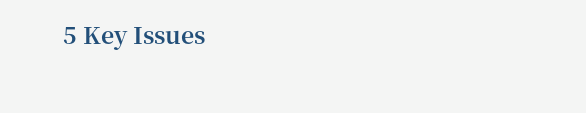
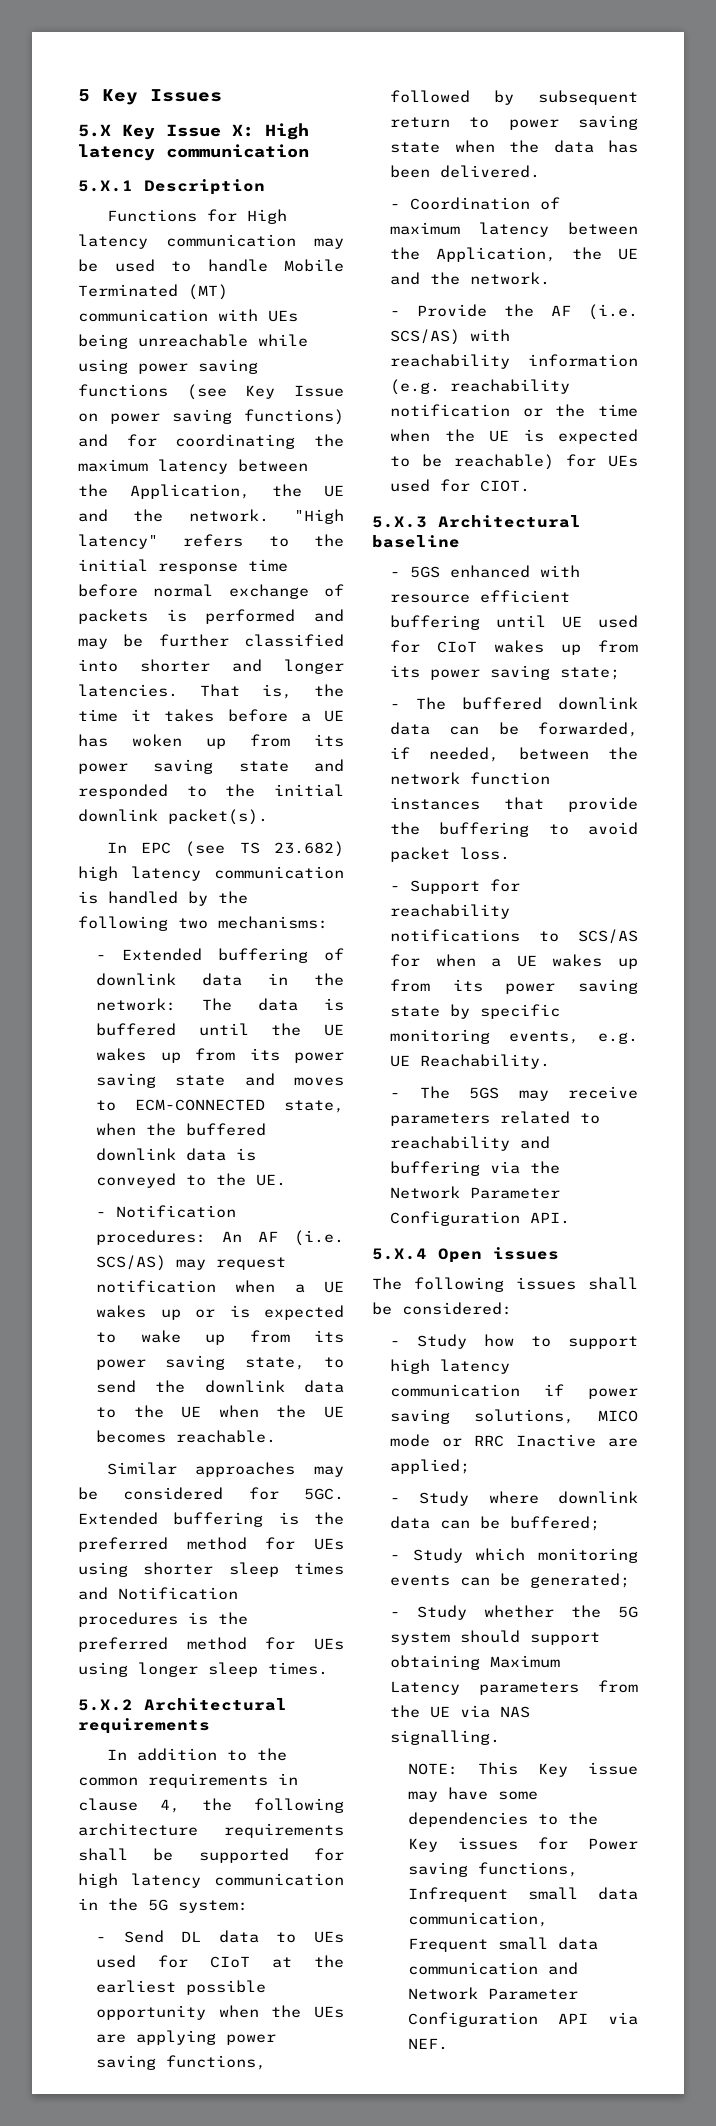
+ 5.X Key Issue X: High latency communication
+ 5.X.1 Description
+ Functions for High latency communication may be used to handle Mobile Terminated (MT) communication with UEs being unreachable while using power saving functions (see Key Issue on power saving functions) and for coordinating the maximum latency between the Application, the UE and the network. "High latency" refers to the initial response time before normal exchange of packets is performed and may be further classified into shorter and longer latencies. That is, the time it takes before a UE has woken up from its power saving state and responded to the initial downlink packet(s).
+ In EPC (see TS 23.682) high latency communication is handled by the following two mechanisms:
+ - Extended buffering of downlink data in the network: The data is buffered until the UE wakes up from its power saving state and moves to ECM-CONNECTED state, when the buffered downlink data is conveyed to the UE.
+ - Notification procedures: An AF (i.e. SCS/AS) may request notification when a UE wakes up or is expected to wake up from its power saving state, to send the downlink data to the UE when the UE becomes reachable.
+ Similar approaches may be considered for 5GC. Extended buffering is the preferred method for UEs using shorter sleep times and Notification procedures is the preferred method for UEs using longer sleep times.
+ 5.X.2 Architectural requirements
+ In addition to the common requirements in clause 4, the following architecture requirements shall be supported for high latency communication in the 5G system:
+ - Send DL data to UEs used for CIoT at the earliest possible opportunity when the UEs are applying power saving functions, followed by subsequent return to power saving state when the data has been delivered.
+ - Coordination of maximum latency between the Application, the UE and the network.
+ - Provide the AF (i.e. SCS/AS) with reachability information (e.g. reachability notification or the time when the UE is expected to be reachable) for UEs used for CIOT.
+ 5.X.3 Architectural baseline
+ - 5GS enhanced with resource efficient buffering until UE used for CIoT wakes up from its power saving state;
+ - The buffered downlink data can be forwarded, if needed, between the network function instances that provide the buffering to avoid packet loss.
+ - Support for reachability notifications to SCS/AS for when a UE wakes up from its power saving state by specific monitoring events, e.g. UE Reachability.
+ - The 5GS may receive parameters related to reachability and buffering via the Network Parameter Configuration API.
+ 5.X.4 Open issues
+ The following issues shall be considered:
+ - Study how to support high latency communication if power saving solutions, MICO mode or RRC Inactive are applied;
+ - Study where downlink data can be buffered;
+ - Study which monitoring events can be generated;
+ - Study whether the 5G system should support obtaining Maximum Latency parameters from the UE via NAS signalling.
+ NOTE: This Key issue may have some dependencies to the Key issues for Power saving functions, Infrequent small data communication, Frequent small data communication and Network Parameter Configuration API via NEF.

